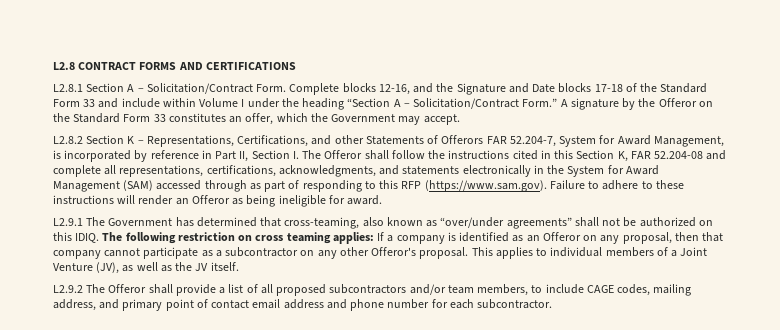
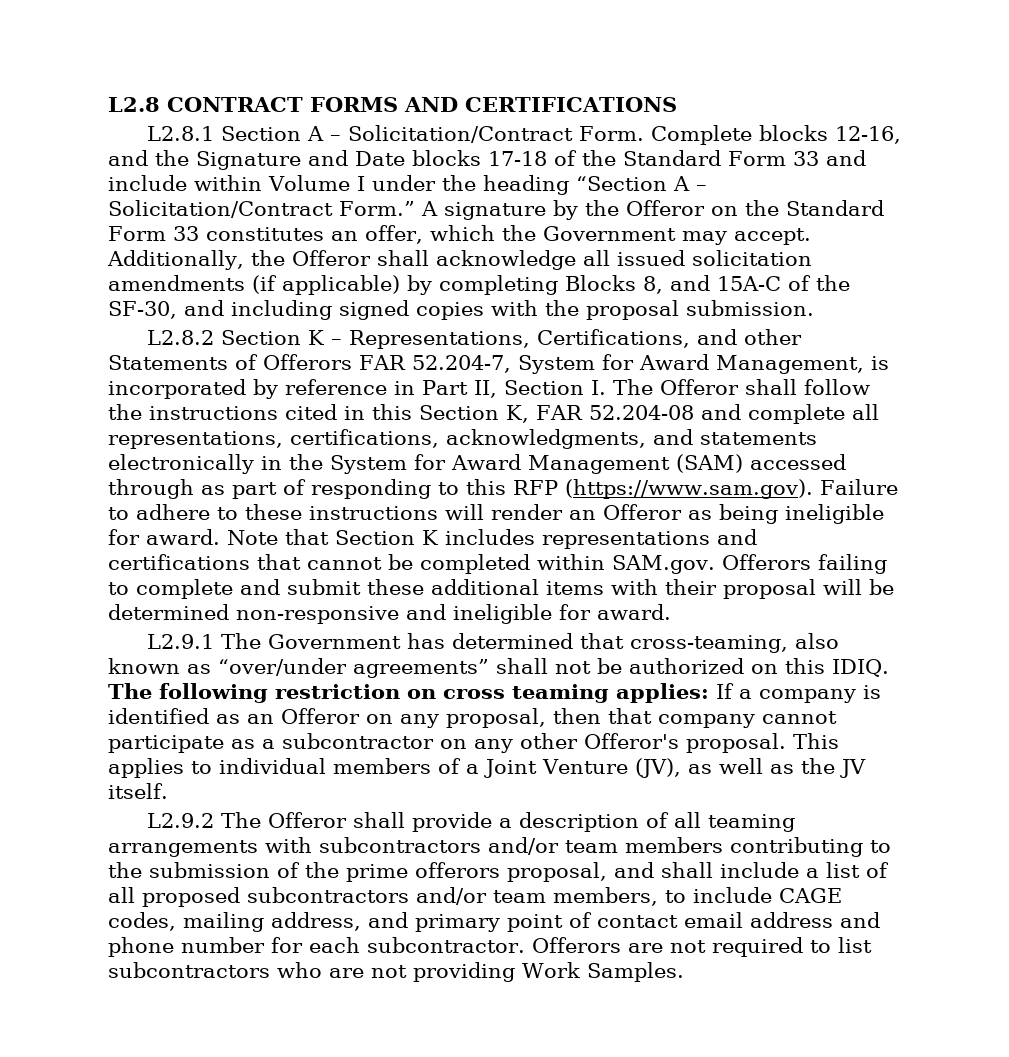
+ Additionally, the Offeror shall acknowledge all issued solicitation amendments (if applicable) by completing Blocks 8, and 15A-C of the SF-30, and including signed copies with the proposal submission.
+ Note that Section K includes representations and certifications that cannot be completed within SAM.gov. Offerors failing to complete and submit these additional items with their proposal will be determined non-responsive and ineligible for award.
- L2.9.2 The Offeror shall provide a list of all proposed subcontractors and/or team members, to include CAGE codes, mailing address, and primary point of contact email address and phone number for each subcontractor.
+ L2.9.2 The Offeror shall provide a description of all teaming arrangements with subcontractors and/or team members contributing to the submission of the prime offerors proposal, and shall include a list of all proposed subcontractors and/or team members, to include CAGE codes, mailing address, and primary point of contact email address and phone number for each subcontractor.
+ Offerors are not required to list subcontractors who are not providing Work Samples.

